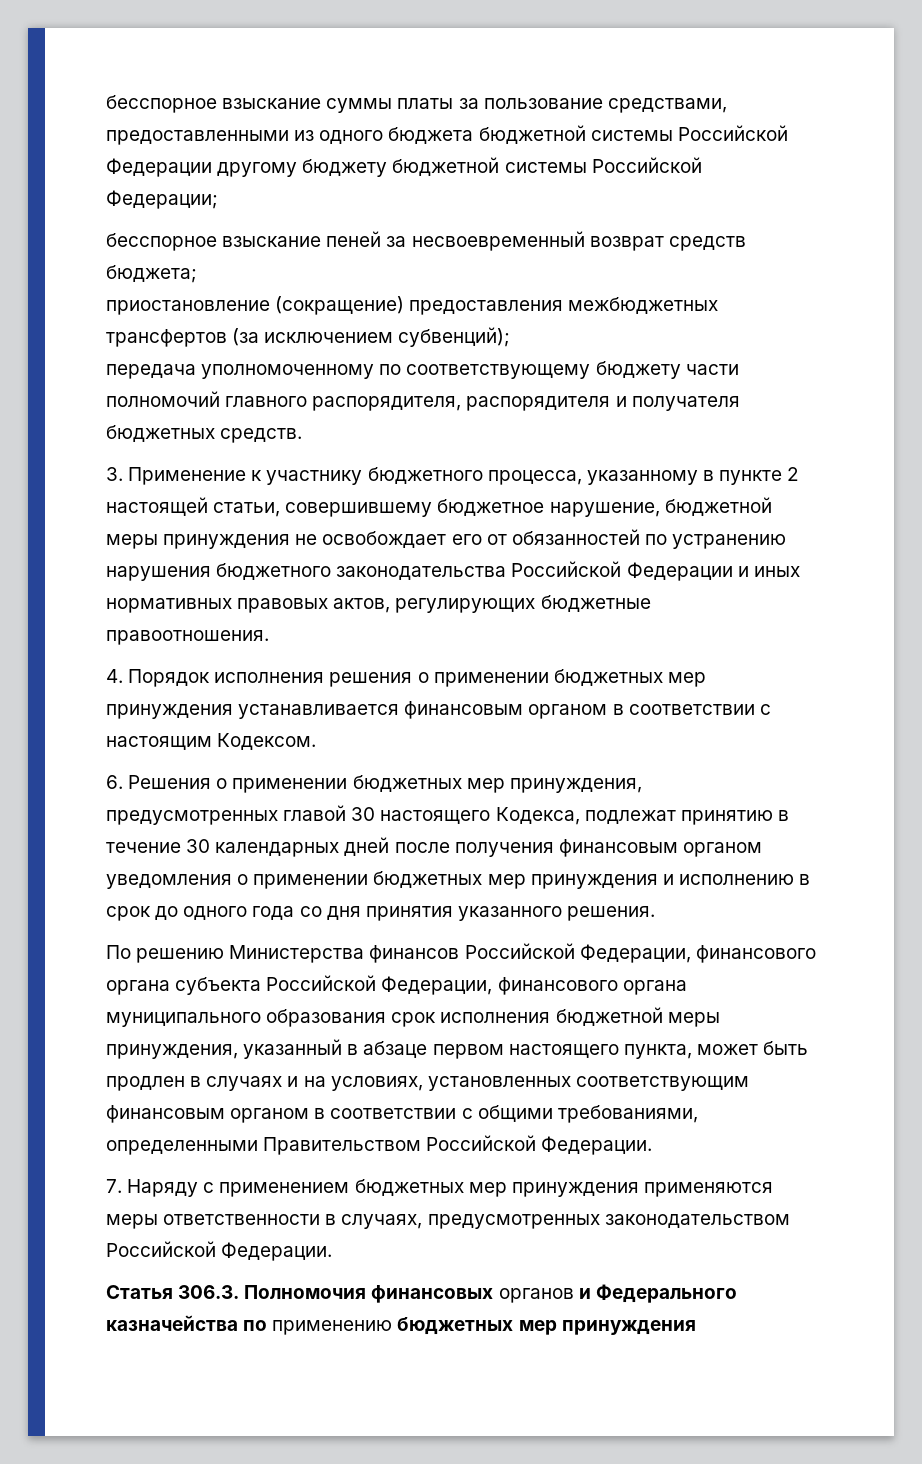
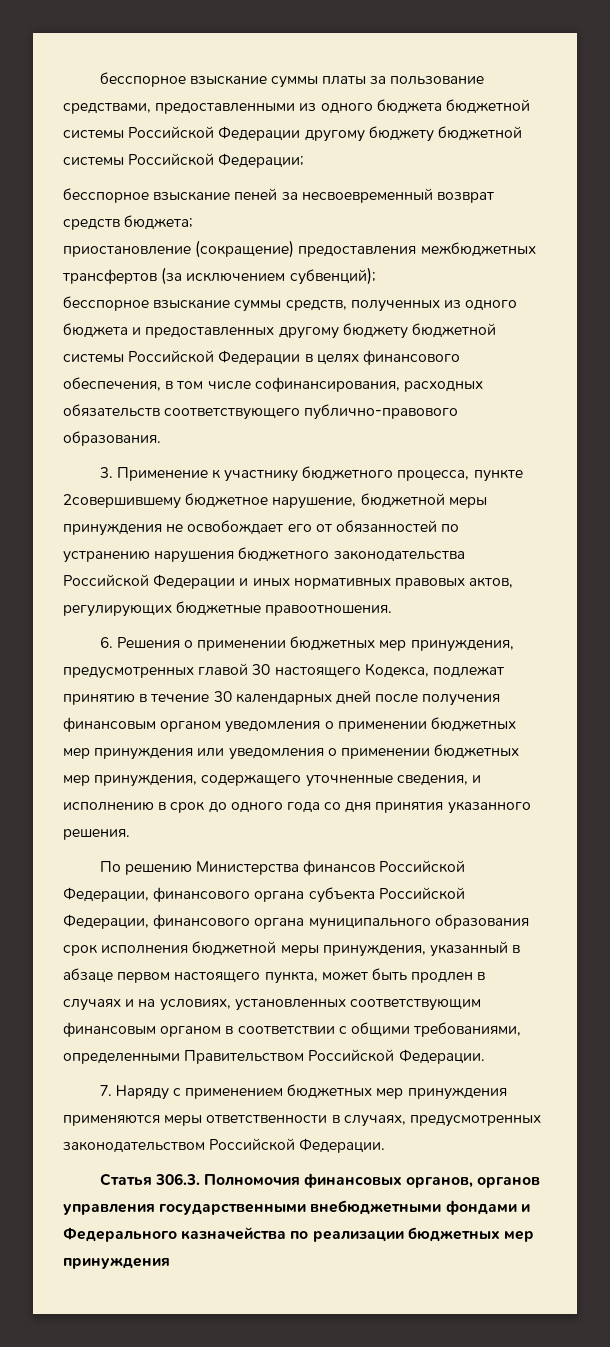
- передача уполномоченному по соответствующему бюджету части полномочий главного распорядителя, распорядителя и получателя бюджетных средств.
+ бесспорное взыскание суммы средств, полученных из одного бюджета и предоставленных другому бюджету бюджетной системы Российской Федерации в целях финансового обеспечения, в том числе софинансирования, расходных обязательств соответствующего публично-правового образования.
- 3. Применение к участнику бюджетного процесса, указанному в пункте 2 настоящей статьи, совершившему бюджетное нарушение, бюджетной меры принуждения не освобождает его от обязанностей по устранению нарушения бюджетного законодательства Российской Федерации и иных нормативных правовых актов, регулирующих бюджетные правоотношения.
+ 3. Применение к участнику бюджетного процесса, пункте 2совершившему бюджетное нарушение, бюджетной меры принуждения не освобождает его от обязанностей по устранению нарушения бюджетного законодательства Российской Федерации и иных нормативных правовых актов, регулирующих бюджетные правоотношения.
- 4. Порядок исполнения решения о применении бюджетных мер принуждения устанавливается финансовым органом в соответствии с настоящим Кодексом.
- 6. Решения о применении бюджетных мер принуждения, предусмотренных главой 30 настоящего Кодекса, подлежат принятию в течение 30 календарных дней после получения финансовым органом уведомления о применении бюджетных мер принуждения и исполнению в срок до одного года со дня принятия указанного решения.
+ 6. Решения о применении бюджетных мер принуждения, предусмотренных главой 30 настоящего Кодекса, подлежат принятию в течение 30 календарных дней после получения финансовым органом уведомления о применении бюджетных мер принуждения или уведомления о применении бюджетных мер принуждения, содержащего уточненные сведения, и исполнению в срок до одного года со дня принятия указанного решения.
- Статья 306.3. Полномочия финансовых органов и Федерального казначейства по применению бюджетных мер принуждения
+ Статья 306.3. Полномочия финансовых органов, органов управления государственными внебюджетными фондами и Федерального казначейства по реализации бюджетных мер принуждения

